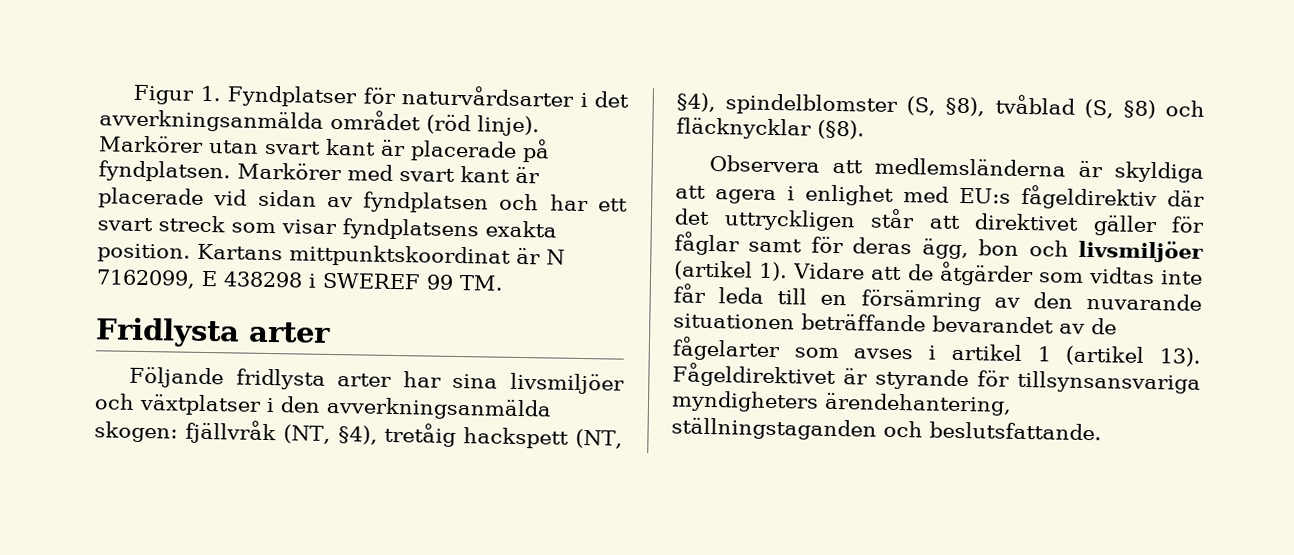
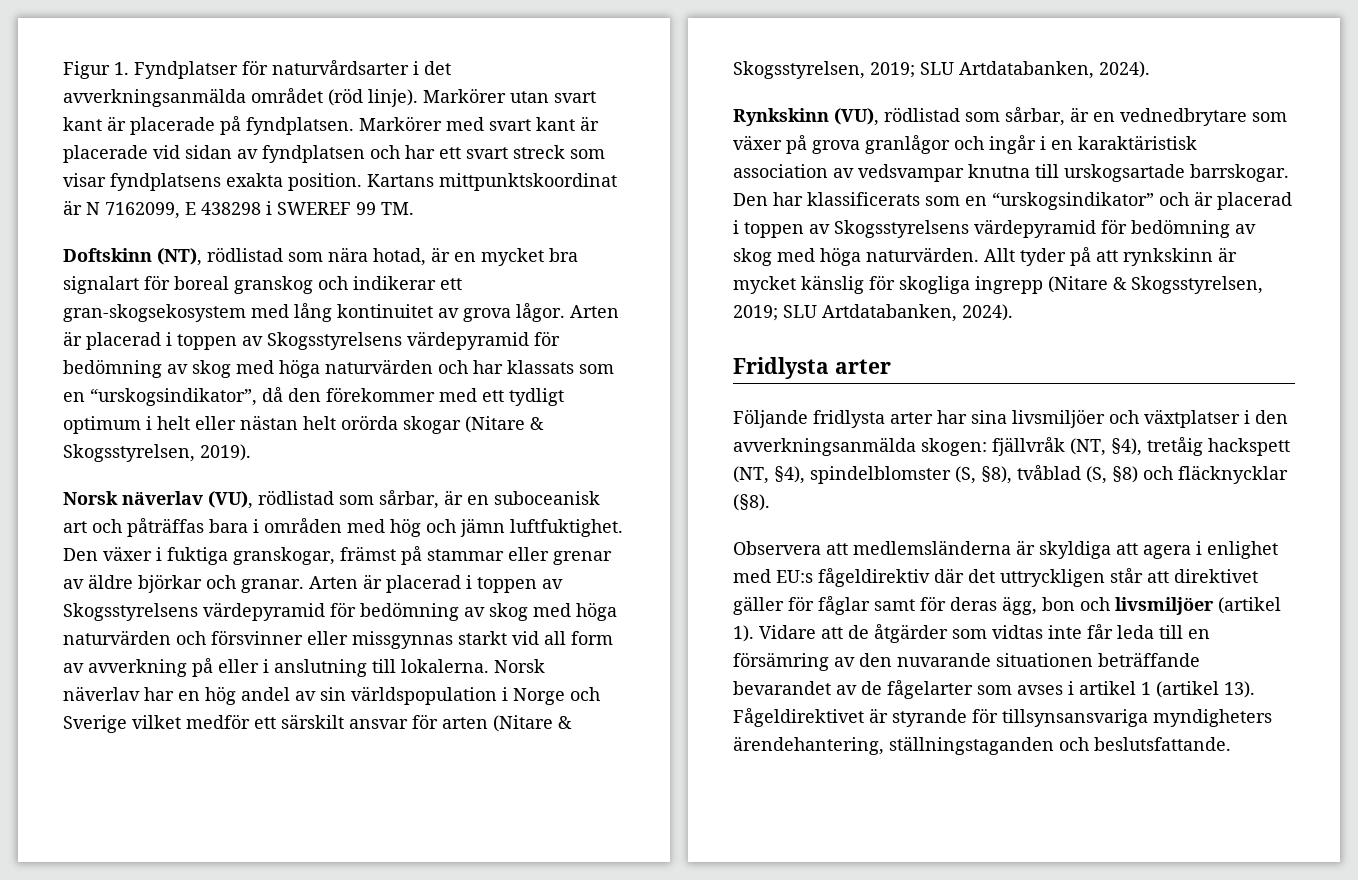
+ Doftskinn (NT), rödlistad som nära hotad, är en mycket bra signalart för boreal granskog och indikerar ett gran-skogsekosystem med lång kontinuitet av grova lågor. Arten är placerad i toppen av Skogsstyrelsens värdepyramid för bedömning av skog med höga naturvärden och har klassats som en “urskogsindikator”, då den förekommer med ett tydligt optimum i helt eller nästan helt orörda skogar (Nitare & Skogsstyrelsen, 2019).
+ Norsk näverlav (VU), rödlistad som sårbar, är en suboceanisk art och påträffas bara i områden med hög och jämn luftfuktighet. Den växer i fuktiga granskogar, främst på stammar eller grenar av äldre björkar och granar. Arten är placerad i toppen av Skogsstyrelsens värdepyramid för bedömning av skog med höga naturvärden och försvinner eller missgynnas starkt vid all form av avverkning på eller i anslutning till lokalerna. Norsk näverlav har en hög andel av sin världspopulation i Norge och Sverige vilket medför ett särskilt ansvar för arten (Nitare & Skogsstyrelsen, 2019; SLU Artdatabanken, 2024).
+ Rynkskinn (VU), rödlistad som sårbar, är en vednedbrytare som växer på grova granlågor och ingår i en karaktäristisk association av vedsvampar knutna till urskogsartade barrskogar. Den har klassificerats som en “urskogsindikator” och är placerad i toppen av Skogsstyrelsens värdepyramid för bedömning av skog med höga naturvärden. Allt tyder på att rynkskinn är mycket känslig för skogliga ingrepp (Nitare & Skogsstyrelsen, 2019; SLU Artdatabanken, 2024).

